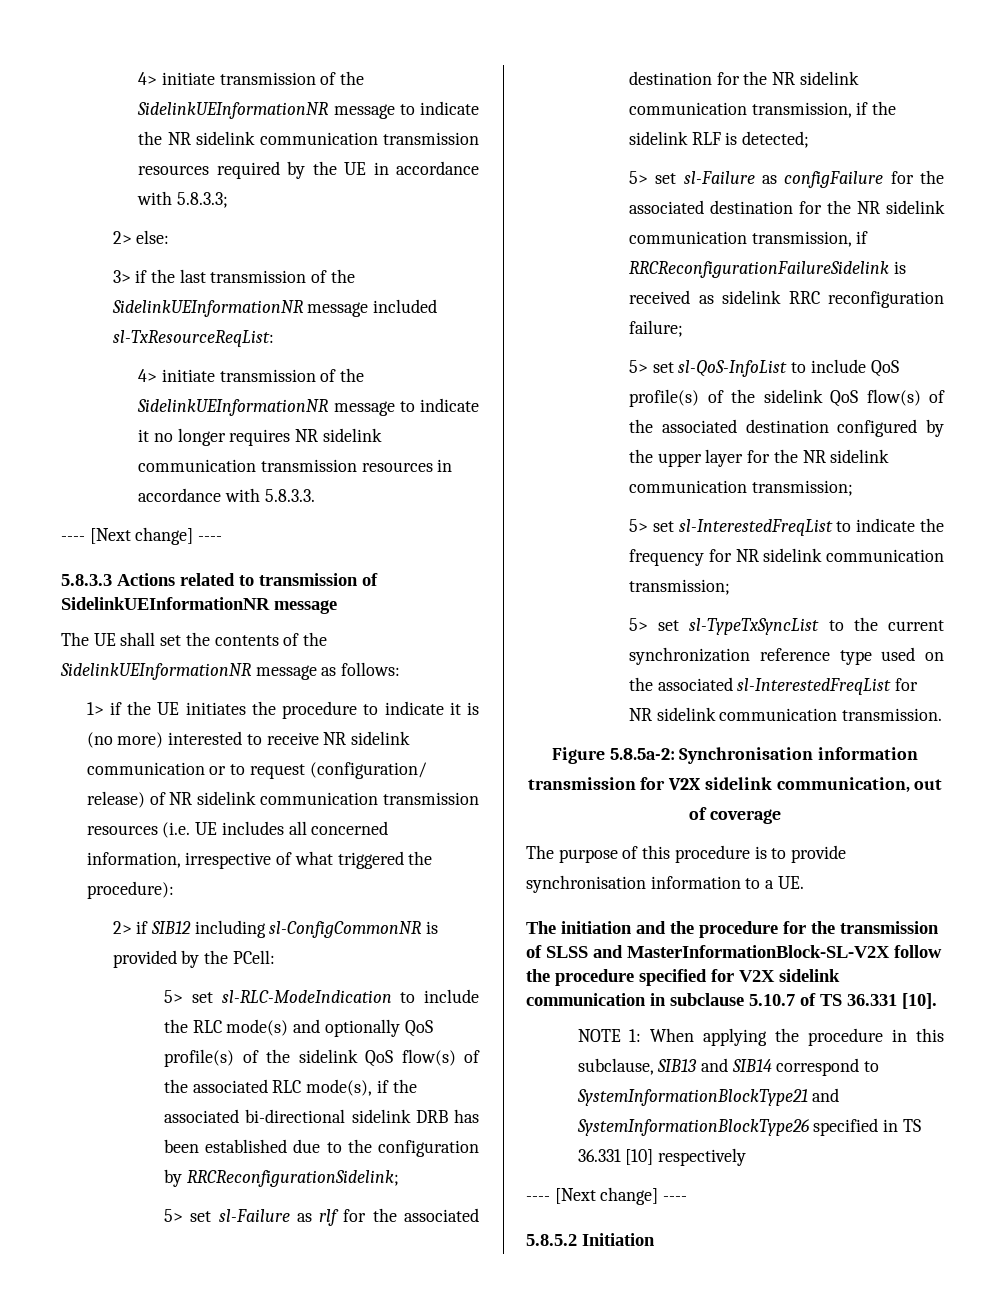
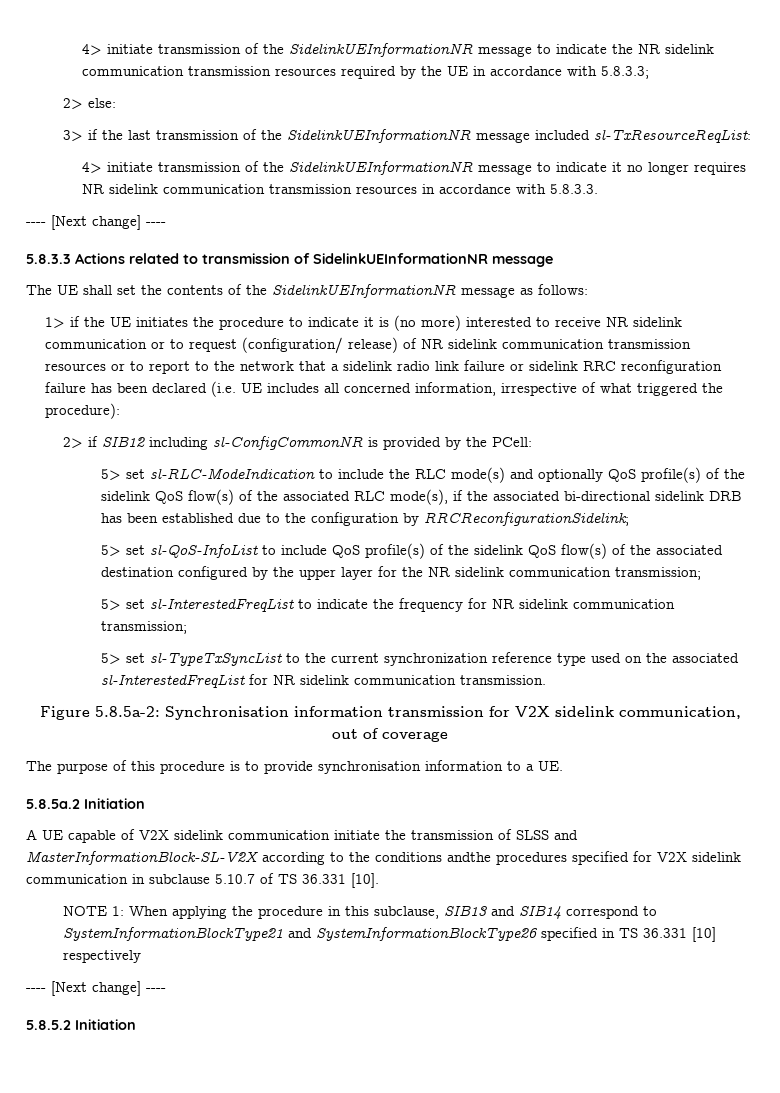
- 1> if the UE initiates the procedure to indicate it is (no more) interested to receive NR sidelink communication or to request (configuration/ release) of NR sidelink communication transmission resources (i.e. UE includes all concerned information, irrespective of what triggered the procedure):
+ 1> if the UE initiates the procedure to indicate it is (no more) interested to receive NR sidelink communication or to request (configuration/ release) of NR sidelink communication transmission resources or to report to the network that a sidelink radio link failure or sidelink RRC reconfiguration failure has been declared (i.e. UE includes all concerned information, irrespective of what triggered the procedure):
- 5> set sl-Failure as rlf for the associated destination for the NR sidelink communication transmission, if the sidelink RLF is detected;
- 5> set sl-Failure as configFailure for the associated destination for the NR sidelink communication transmission, if RRCReconfigurationFailureSidelink is received as sidelink RRC reconfiguration failure;
- The initiation and the procedure for the transmission of SLSS and MasterInformationBlock-SL-V2X follow the procedure specified for V2X sidelink communication in subclause 5.10.7 of TS 36.331 [10].
+ 5.8.5a.2 Initiation
+ A UE capable of V2X sidelink communication initiate the transmission of SLSS and MasterInformationBlock-SL-V2X according to the conditions andthe procedures specified for V2X sidelink communication in subclause 5.10.7 of TS 36.331 [10].

